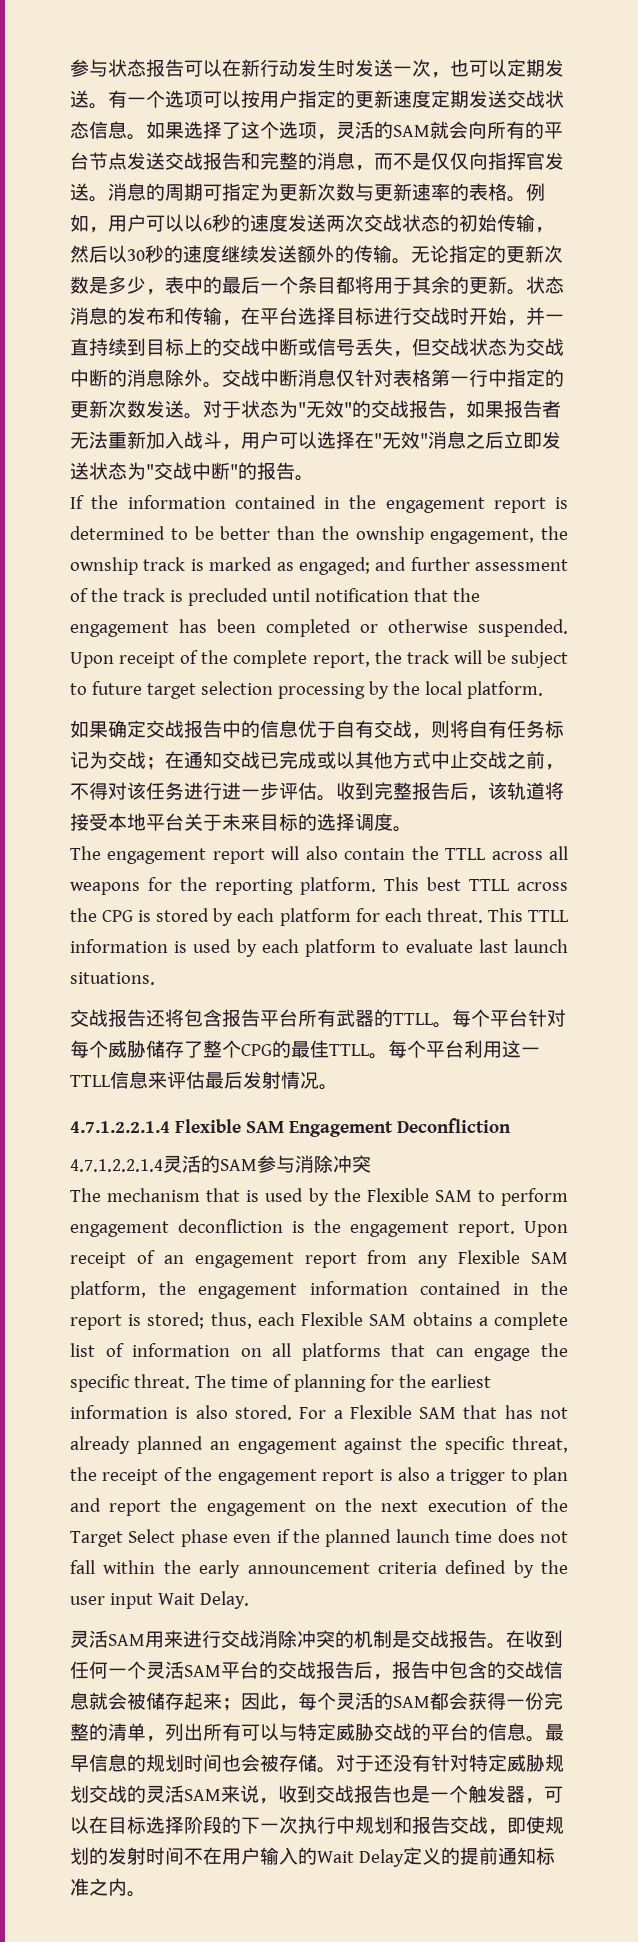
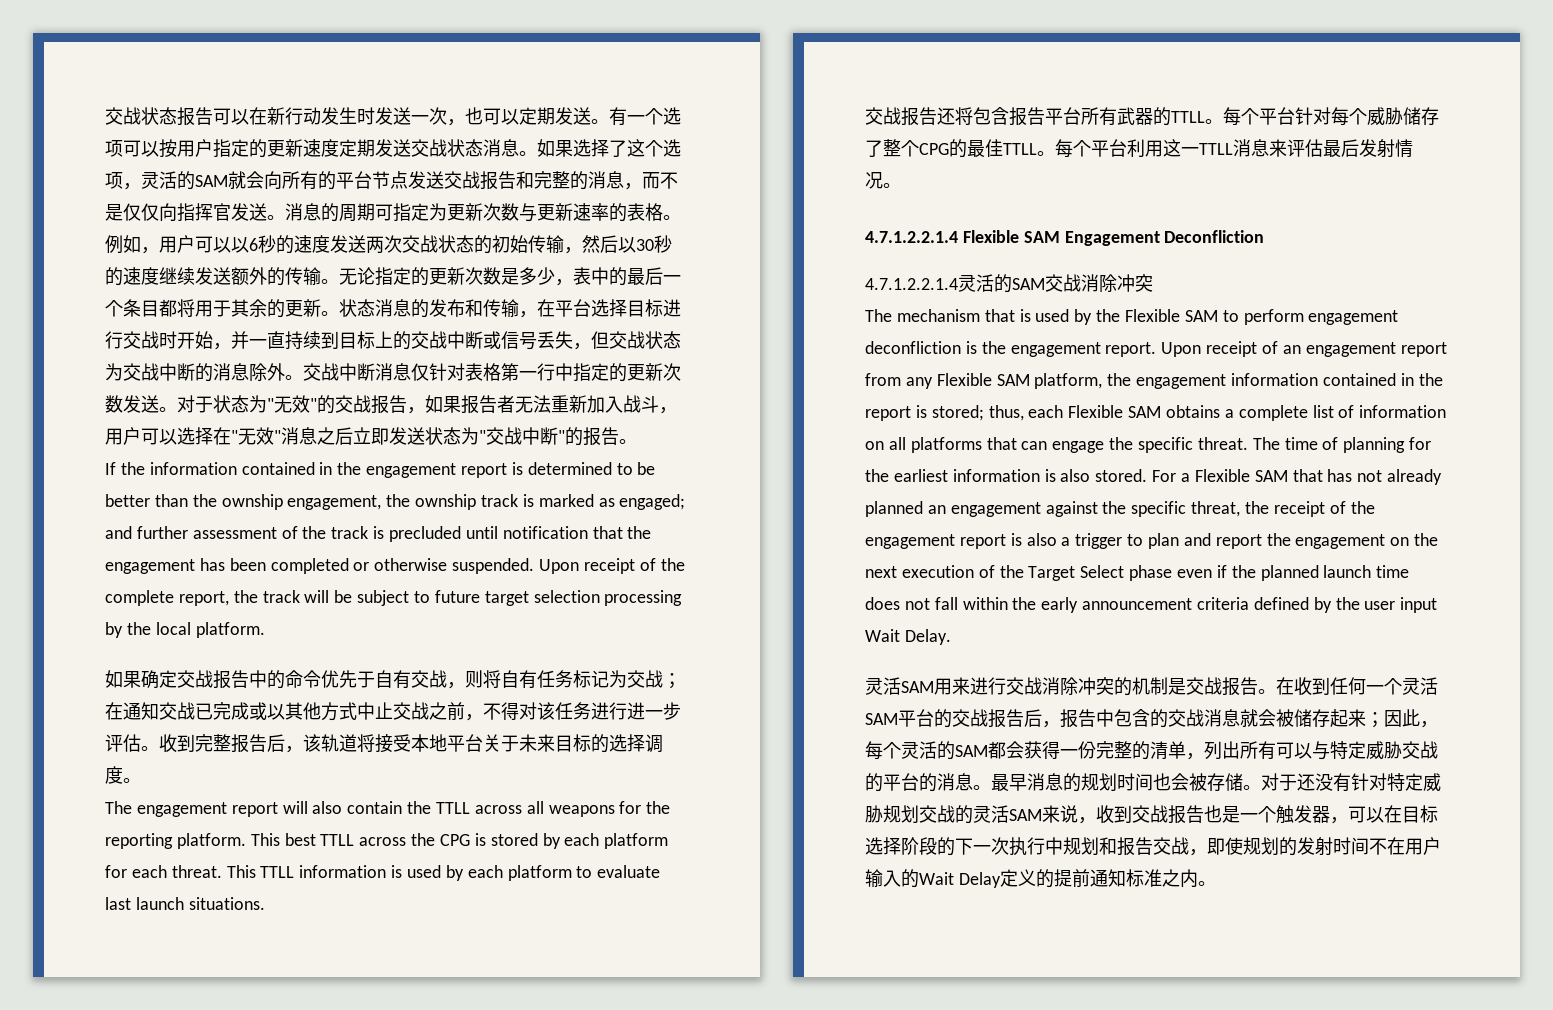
- 参与状态报告可以在新行动发生时发送一次，也可以定期发送。
+ 交战状态报告可以在新行动发生时发送一次，也可以定期发送。
- 有一个选项可以按用户指定的更新速度定期发送交战状态信息。
+ 有一个选项可以按用户指定的更新速度定期发送交战状态消息。
- 如果确定交战报告中的信息优于自有交战，则将自有任务标记为交战；在通知交战已完成或以其他方式中止交战之前，不得对该任务进行进一步评估。
+ 如果确定交战报告中的命令优先于自有交战，则将自有任务标记为交战；在通知交战已完成或以其他方式中止交战之前，不得对该任务进行进一步评估。
- 每个平台利用这一TTLL信息来评估最后发射情况。
+ 每个平台利用这一TTLL消息来评估最后发射情况。
- 4.7.1.2.2.1.4灵活的SAM参与消除冲突
+ 4.7.1.2.2.1.4灵活的SAM交战消除冲突
- 在收到任何一个灵活SAM平台的交战报告后，报告中包含的交战信息就会被储存起来；因此，每个灵活的SAM都会获得一份完整的清单，列出所有可以与特定威胁交战的平台的信息。
+ 在收到任何一个灵活SAM平台的交战报告后，报告中包含的交战消息就会被储存起来；因此，每个灵活的SAM都会获得一份完整的清单，列出所有可以与特定威胁交战的平台的消息。
- 最早信息的规划时间也会被存储。
+ 最早消息的规划时间也会被存储。

